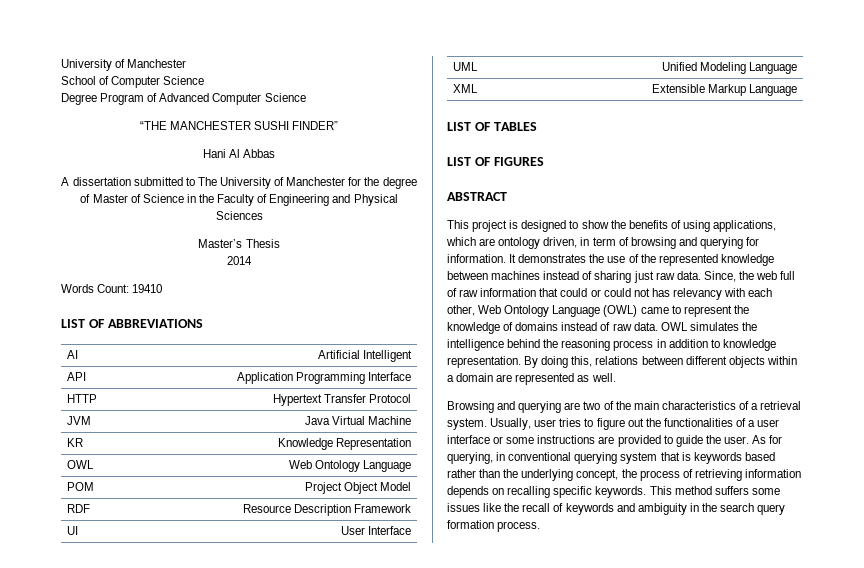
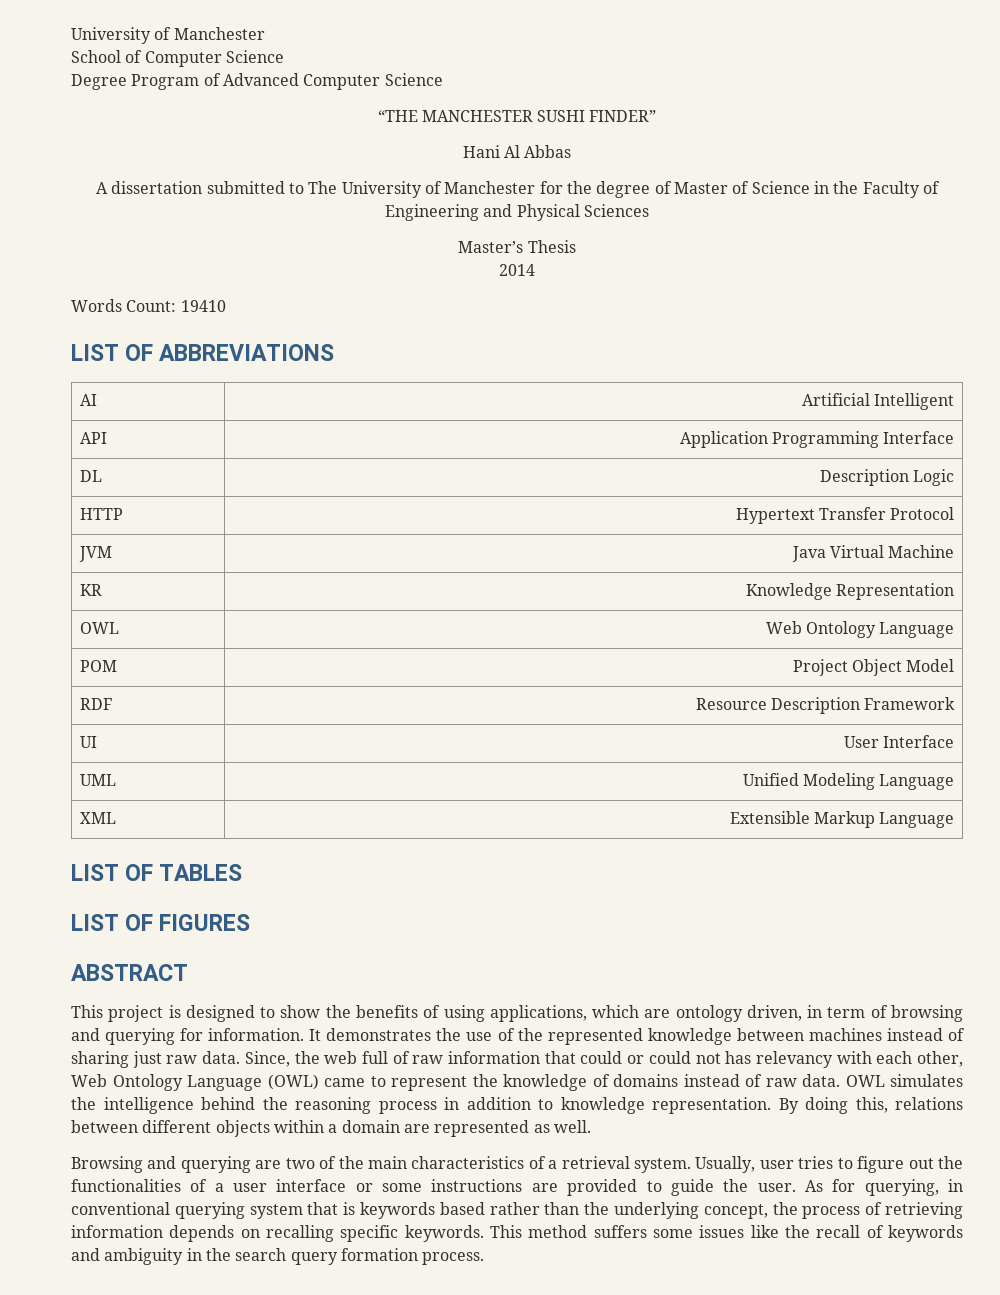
+ DL | Description Logic

